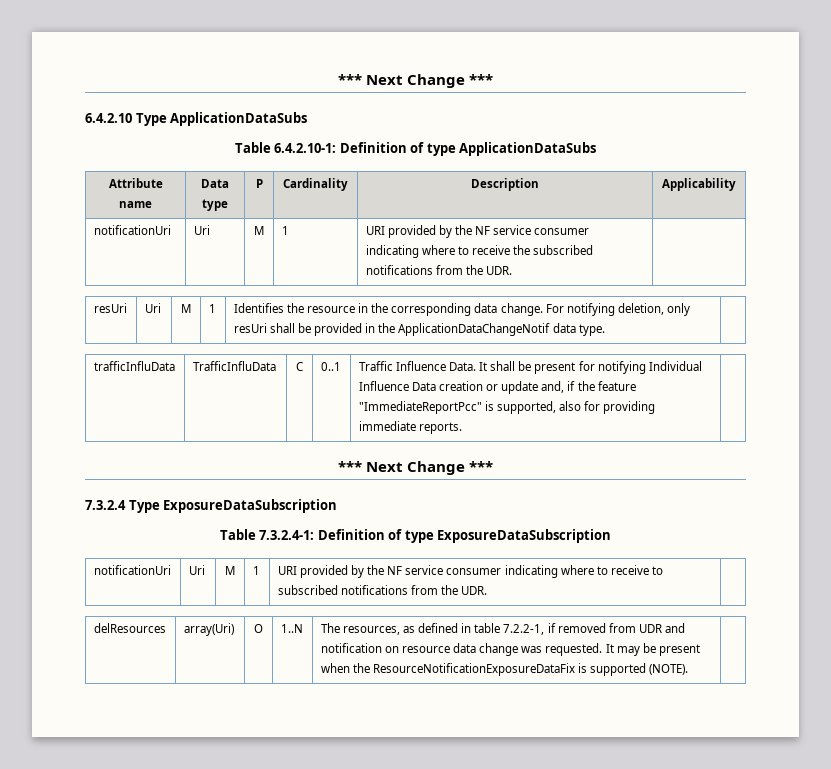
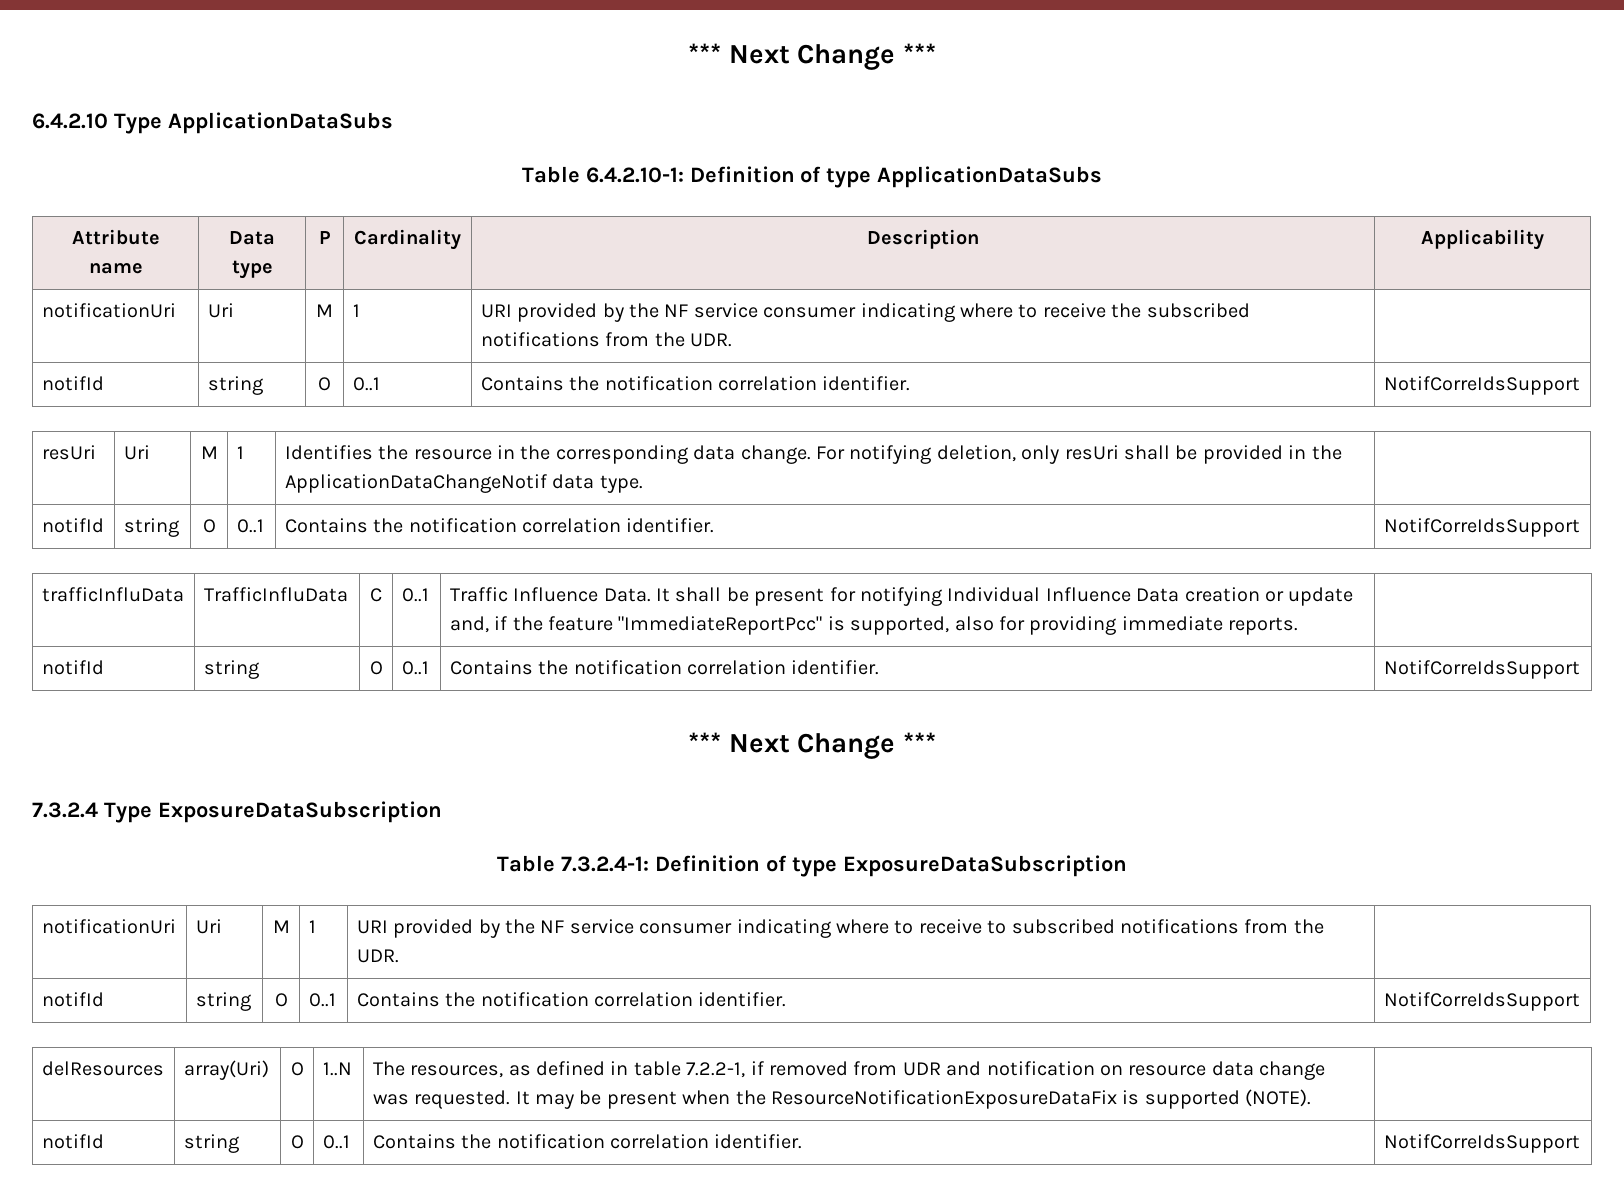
  notificationUri | Uri | M | 1 | URI provided by the NF service consumer indicating where to receive the subscribed notifications from the UDR. |
+ notifId | string | O | 0..1 | Contains the notification correlation identifier. | NotifCorreIdsSupport
  resUri | Uri | M | 1 | Identifies the resource in the corresponding data change. For notifying deletion, only resUri shall be provided in the ApplicationDataChangeNotif data type. |
+ notifId | string | O | 0..1 | Contains the notification correlation identifier. | NotifCorreIdsSupport
  trafficInfluData | TrafficInfluData | C | 0..1 | Traffic Influence Data. It shall be present for notifying Individual Influence Data creation or update and, if the feature "ImmediateReportPcc" is supported, also for providing immediate reports. |
+ notifId | string | O | 0..1 | Contains the notification correlation identifier. | NotifCorreIdsSupport
  notificationUri | Uri | M | 1 | URI provided by the NF service consumer indicating where to receive to subscribed notifications from the UDR. |
+ notifId | string | O | 0..1 | Contains the notification correlation identifier. | NotifCorreIdsSupport
  delResources | array(Uri) | O | 1..N | The resources, as defined in table 7.2.2-1, if removed from UDR and notification on resource data change was requested. It may be present when the ResourceNotificationExposureDataFix is supported (NOTE). |
+ notifId | string | O | 0..1 | Contains the notification correlation identifier. | NotifCorreIdsSupport

